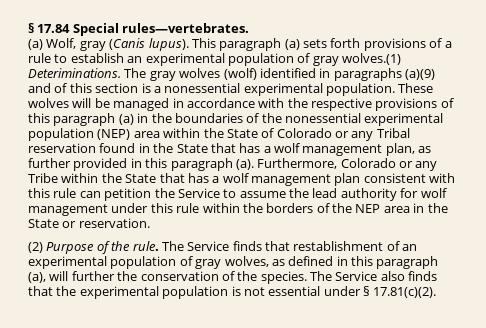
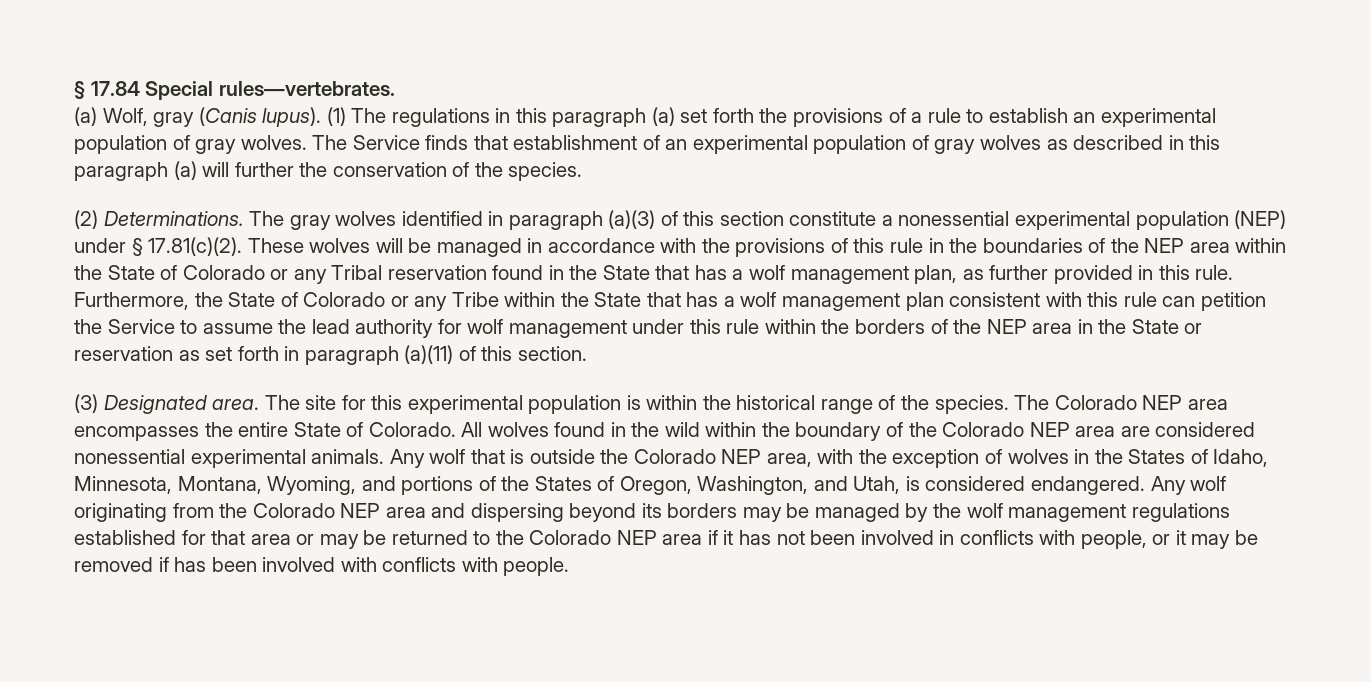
- This paragraph (a) sets forth provisions of a rule to establish an experimental population of gray wolves.(1) Deteriminations.
+ (1) The regulations in this paragraph (a) set forth the provisions of a rule to establish an experimental population of gray wolves. The Service finds that establishment of an experimental population of gray wolves as described in this paragraph (a) will further the conservation of the species.
+ (2) Determinations.
- The gray wolves (wolf) identified in paragraphs (a)(9) and of this section is a nonessential experimental population. These wolves will be managed in accordance with the respective provisions of this paragraph (a) in the boundaries of the nonessential experimental population (NEP) area within the State of Colorado or any Tribal reservation found in the State that has a wolf management plan, as further provided in this paragraph (a). Furthermore, Colorado or any Tribe within the State that has a wolf management plan consistent with this rule can petition the Service to assume the lead authority for wolf management under this rule within the borders of the NEP area in the State or reservation.
- (2) Purpose of the rule. The Service finds that restablishment of an experimental population of gray wolves, as defined in this paragraph (a), will further the conservation of the species. The Service also finds that the experimental population is not essential under § 17.81(c)(2).
+ The gray wolves identified in paragraph (a)(3) of this section constitute a nonessential experimental population (NEP) under § 17.81(c)(2). These wolves will be managed in accordance with the provisions of this rule in the boundaries of the NEP area within the State of Colorado or any Tribal reservation found in the State that has a wolf management plan, as further provided in this rule. Furthermore, the State of Colorado or any Tribe within the State that has a wolf management plan consistent with this rule can petition the Service to assume the lead authority for wolf management under this rule within the borders of the NEP area in the State or reservation as set forth in paragraph (a)(11) of this section.
+ (3) Designated area. The site for this experimental population is within the historical range of the species. The Colorado NEP area encompasses the entire State of Colorado. All wolves found in the wild within the boundary of the Colorado NEP area are considered nonessential experimental animals. Any wolf that is outside the Colorado NEP area, with the exception of wolves in the States of Idaho, Minnesota, Montana, Wyoming, and portions of the States of Oregon, Washington, and Utah, is considered endangered. Any wolf originating from the Colorado NEP area and dispersing beyond its borders may be managed by the wolf management regulations established for that area or may be returned to the Colorado NEP area if it has not been involved in conflicts with people, or it may be removed if has been involved with conflicts with people.

